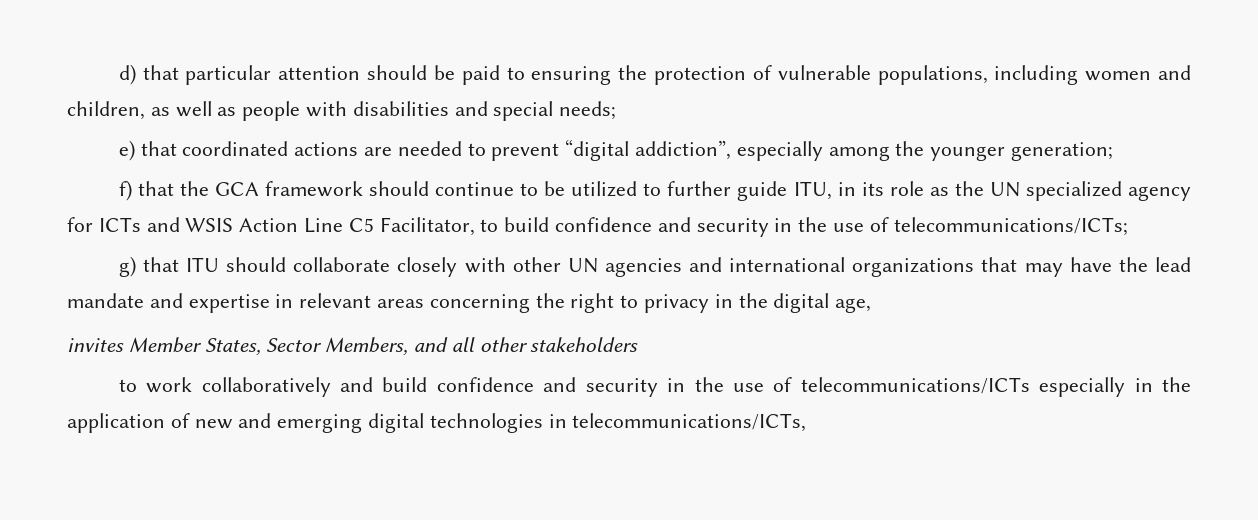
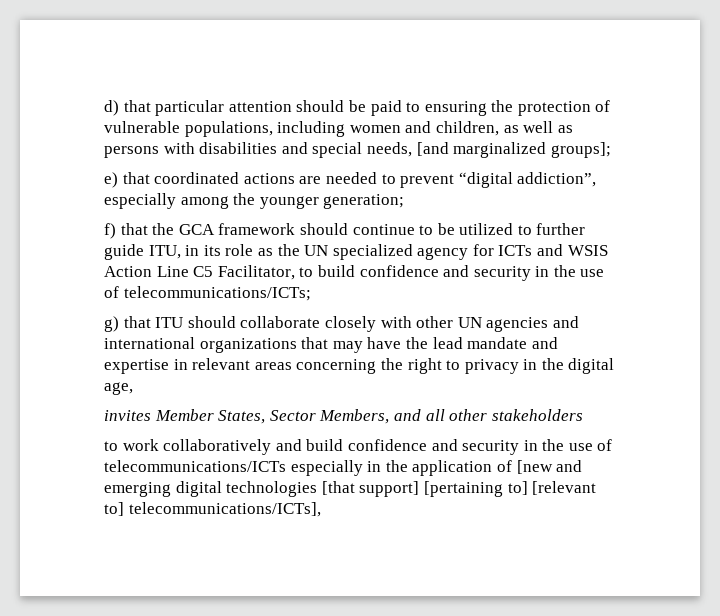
- d) that particular attention should be paid to ensuring the protection of vulnerable populations, including women and children, as well as people with disabilities and special needs;
+ d) that particular attention should be paid to ensuring the protection of vulnerable populations, including women and children, as well as persons with disabilities and special needs, [and marginalized groups];
- to work collaboratively and build confidence and security in the use of telecommunications/ICTs especially in the application of new and emerging digital technologies in telecommunications/ICTs,
+ to work collaboratively and build confidence and security in the use of telecommunications/ICTs especially in the application of [new and emerging digital technologies [that support] [pertaining to] [relevant to] telecommunications/ICTs],

